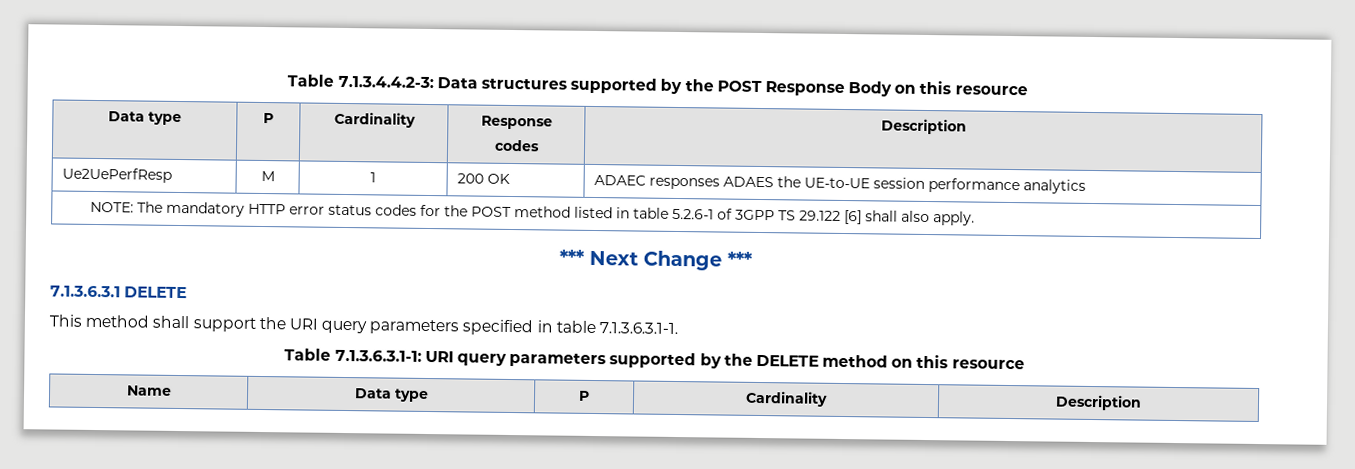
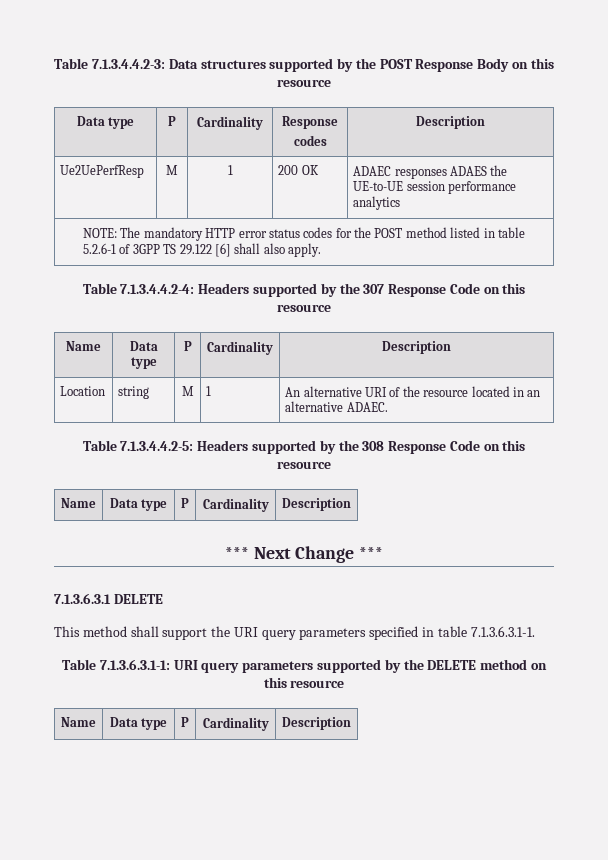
+ Table 7.1.3.4.4.2-4: Headers supported by the 307 Response Code on this resource
+ Name | Data type | P | Cardinality | Description
+ Location | string | M | 1 | An alternative URI of the resource located in an alternative ADAEC.
+ Table 7.1.3.4.4.2-5: Headers supported by the 308 Response Code on this resource
+ Name | Data type | P | Cardinality | Description

